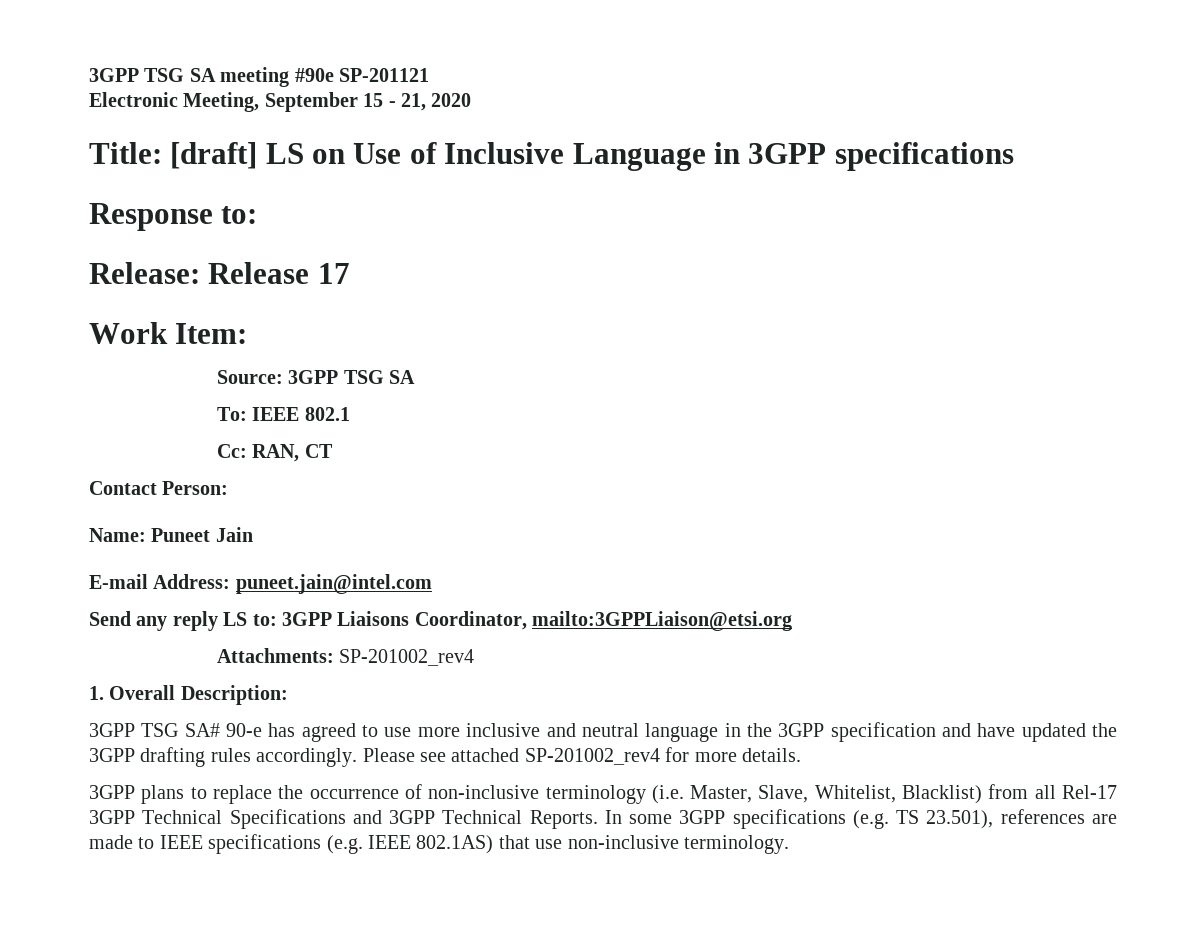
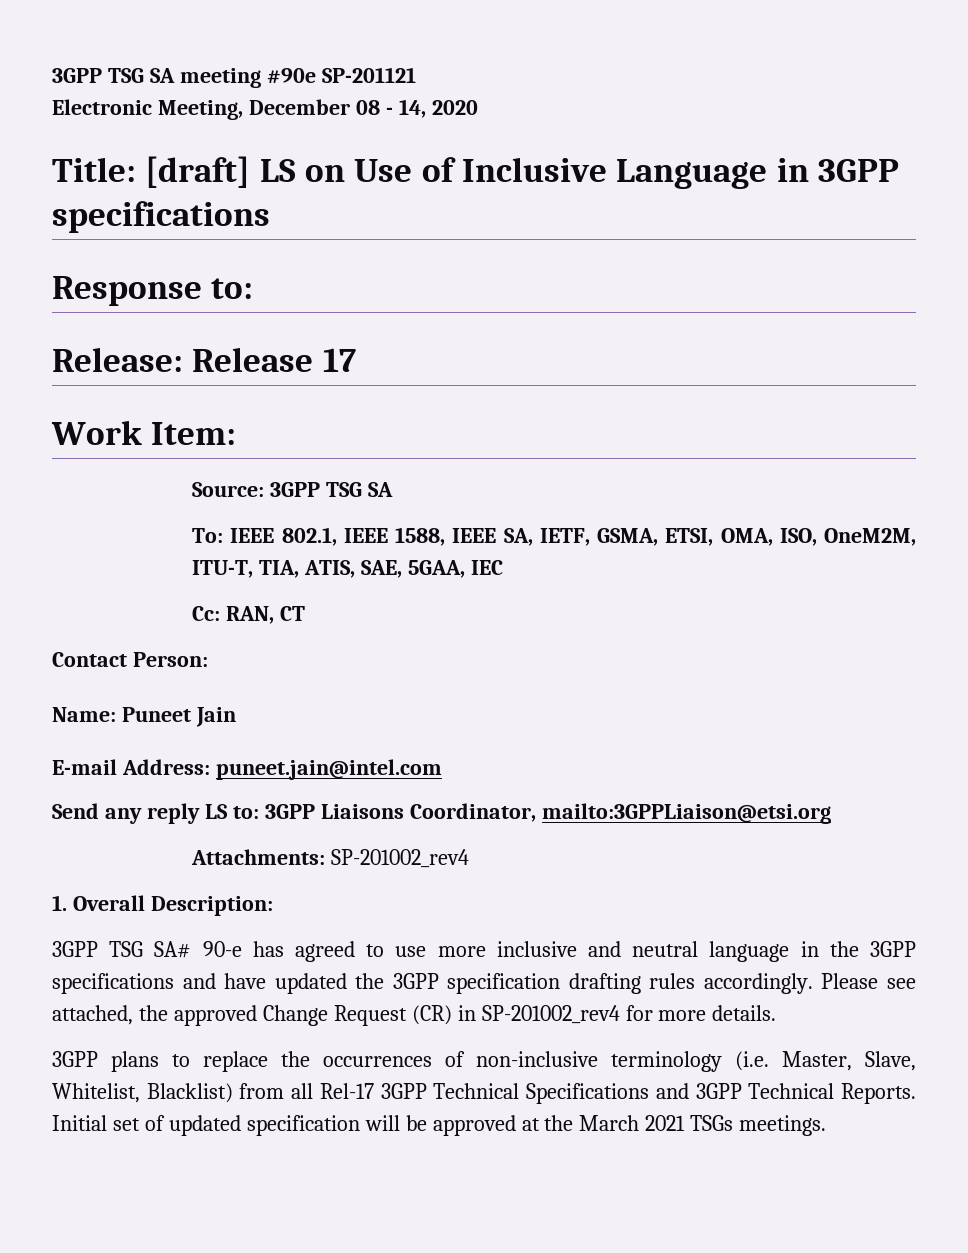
- Electronic Meeting, September 15 - 21, 2020
+ Electronic Meeting, December 08 - 14, 2020
- To: IEEE 802.1
+ To: IEEE 802.1, IEEE 1588, IEEE SA, IETF, GSMA, ETSI, OMA, ISO, OneM2M, ITU-T, TIA, ATIS, SAE, 5GAA, IEC
- 3GPP TSG SA# 90-e has agreed to use more inclusive and neutral language in the 3GPP specification and have updated the 3GPP drafting rules accordingly.
+ 3GPP TSG SA# 90-e has agreed to use more inclusive and neutral language in the 3GPP specifications and have updated the 3GPP specification drafting rules accordingly.
- Please see attached SP-201002_rev4 for more details.
+ Please see attached, the approved Change Request (CR) in SP-201002_rev4 for more details.
- 3GPP plans to replace the occurrence of non-inclusive terminology (i.e. Master, Slave, Whitelist, Blacklist) from all Rel-17 3GPP Technical Specifications and 3GPP Technical Reports.
+ 3GPP plans to replace the occurrences of non-inclusive terminology (i.e. Master, Slave, Whitelist, Blacklist) from all Rel-17 3GPP Technical Specifications and 3GPP Technical Reports.
- In some 3GPP specifications (e.g. TS 23.501), references are made to IEEE specifications (e.g. IEEE 802.1AS) that use non-inclusive terminology.
+ Initial set of updated specification will be approved at the March 2021 TSGs meetings.

